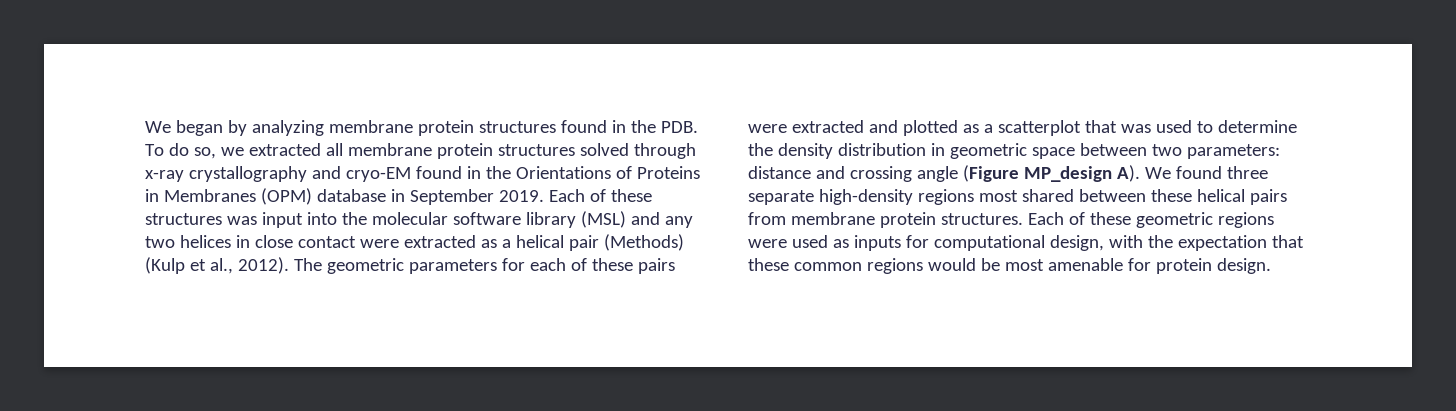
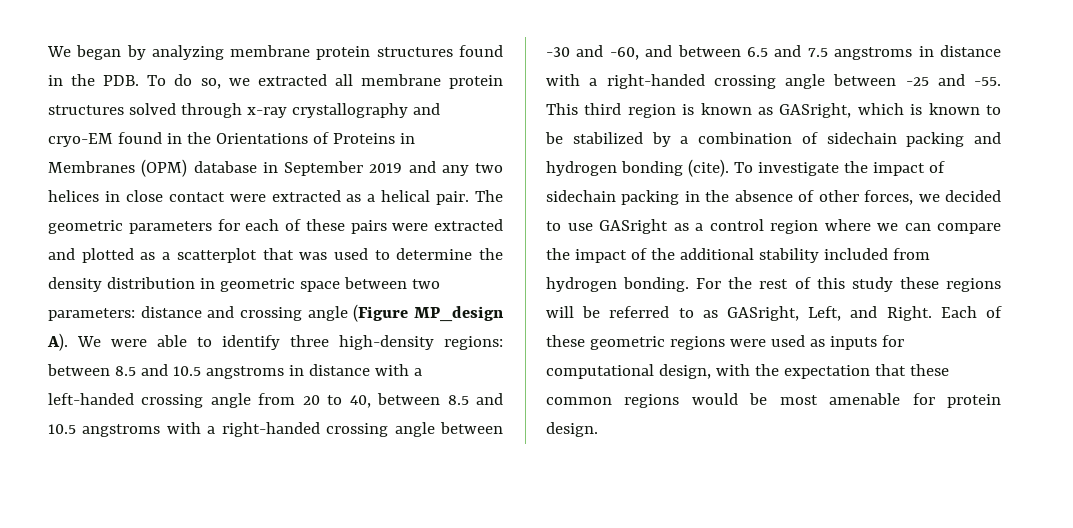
- We began by analyzing membrane protein structures found in the PDB. To do so, we extracted all membrane protein structures solved through x-ray crystallography and cryo-EM found in the Orientations of Proteins in Membranes (OPM) database in September 2019. Each of these structures was input into the molecular software library (MSL) and any two helices in close contact were extracted as a helical pair (Methods) (Kulp et al., 2012).
+ We began by analyzing membrane protein structures found in the PDB. To do so, we extracted all membrane protein structures solved through x-ray crystallography and cryo-EM found in the Orientations of Proteins in Membranes (OPM) database in September 2019 and any two helices in close contact were extracted as a helical pair.
- The geometric parameters for each of these pairs were extracted and plotted as a scatterplot that was used to determine the density distribution in geometric space between two parameters: distance and crossing angle (Figure MP_design A). We found three separate high-density regions most shared between these helical pairs from membrane protein structures.
+ The geometric parameters for each of these pairs were extracted and plotted as a scatterplot that was used to determine the density distribution in geometric space between two parameters: distance and crossing angle (Figure MP_design A). We were able to identify three high-density regions: between 8.5 and 10.5 angstroms in distance with a left-handed crossing angle from 20 to 40, between 8.5 and 10.5 angstroms with a right-handed crossing angle between -30 and -60, and between 6.5 and 7.5 angstroms in distance with a right-handed crossing angle between -25 and -55. This third region is known as GASright, which is known to be stabilized by a combination of sidechain packing and hydrogen bonding (cite). To investigate the impact of sidechain packing in the absence of other forces, we decided to use GASright as a control region where we can compare the impact of the additional stability included from hydrogen bonding. For the rest of this study these regions will be referred to as GASright, Left, and Right.

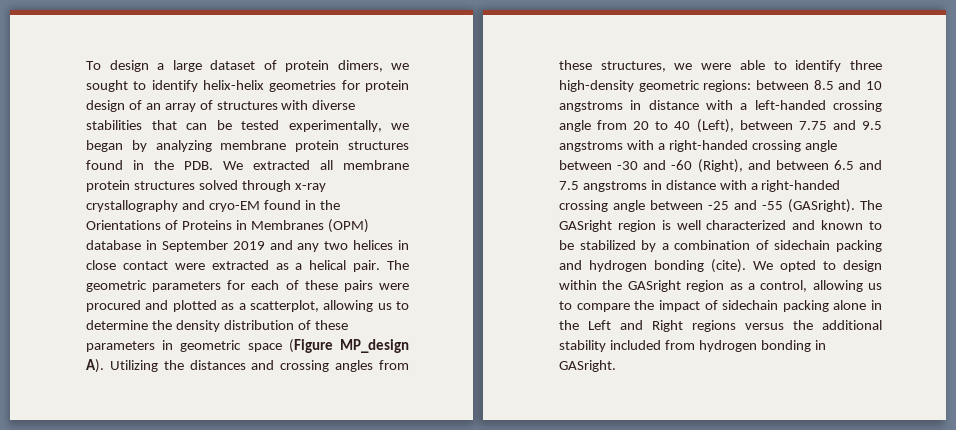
- We began by analyzing membrane protein structures found in the PDB. To do so, we extracted all membrane protein structures solved through x-ray crystallography and cryo-EM found in the Orientations of Proteins in Membranes (OPM) database in September 2019 and any two helices in close contact were extracted as a helical pair.
+ To design a large dataset of protein dimers, we sought to identify helix-helix geometries for protein design of an array of structures with diverse stabilities that can be tested experimentally, we began by analyzing membrane protein structures found in the PDB. We extracted all membrane protein structures solved through x-ray crystallography and cryo-EM found in the Orientations of Proteins in Membranes (OPM) database in September 2019 and any two helices in close contact were extracted as a helical pair.
- The geometric parameters for each of these pairs were extracted and plotted as a scatterplot that was used to determine the density distribution in geometric space between two parameters: distance and crossing angle (Figure MP_design A). We were able to identify three high-density regions:
+ The geometric parameters for each of these pairs were procured and plotted as a scatterplot, allowing us to determine the density distribution of these parameters in geometric space (Figure MP_design A). Utilizing the distances and crossing angles from these structures, we were able to identify three high-density geometric regions:
- between 8.5 and 10.5 angstroms in distance with a left-handed crossing angle from 20 to 40, between 8.5 and 10.5 angstroms with a right-handed crossing angle between -30 and -60, and between 6.5 and 7.5 angstroms in distance with a right-handed crossing angle between -25 and -55. This third region is known as GASright, which is known to be stabilized by a combination of sidechain packing and hydrogen bonding (cite).
+ between 8.5 and 10 angstroms in distance with a left-handed crossing angle from 20 to 40 (Left), between 7.75 and 9.5 angstroms with a right-handed crossing angle between -30 and -60 (Right), and between 6.5 and 7.5 angstroms in distance with a right-handed crossing angle between -25 and -55 (GASright). The GASright region is well characterized and known to be stabilized by a combination of sidechain packing and hydrogen bonding (cite).
- To investigate the impact of sidechain packing in the absence of other forces, we decided to use GASright as a control region where we can compare the impact of the additional stability included from hydrogen bonding. For the rest of this study these regions will be referred to as GASright, Left, and Right. Each of these geometric regions were used as inputs for computational design, with the expectation that these common regions would be most amenable for protein design.
+ We opted to design within the GASright region as a control, allowing us to compare the impact of sidechain packing alone in the Left and Right regions versus the additional stability included from hydrogen bonding in GASright.

